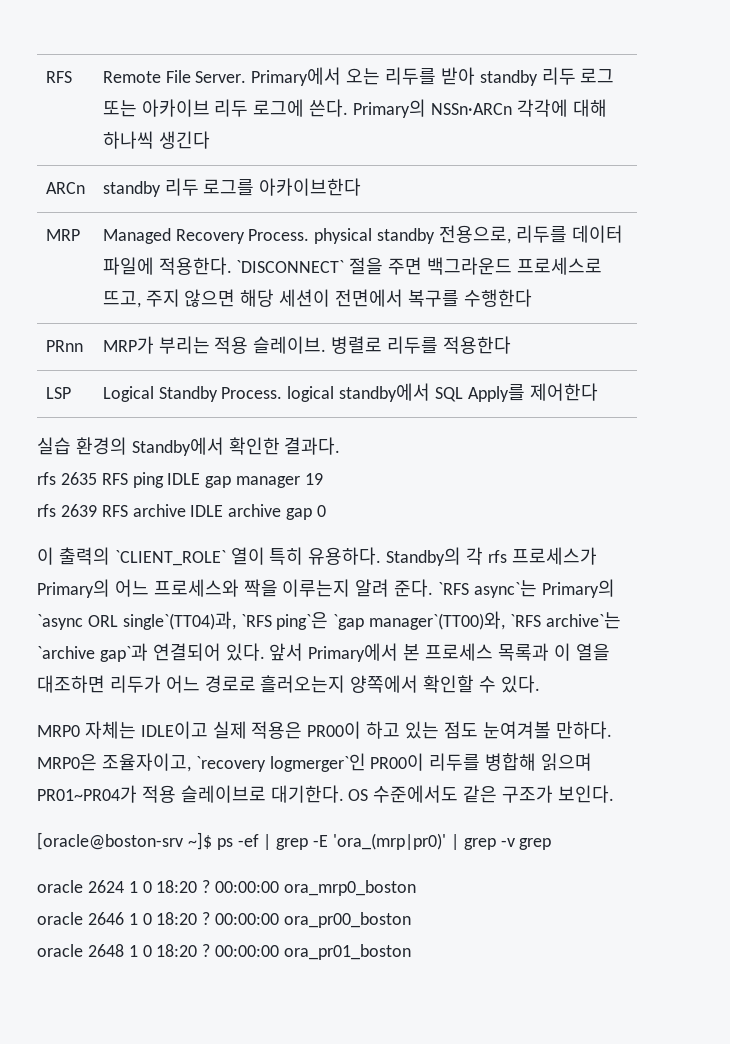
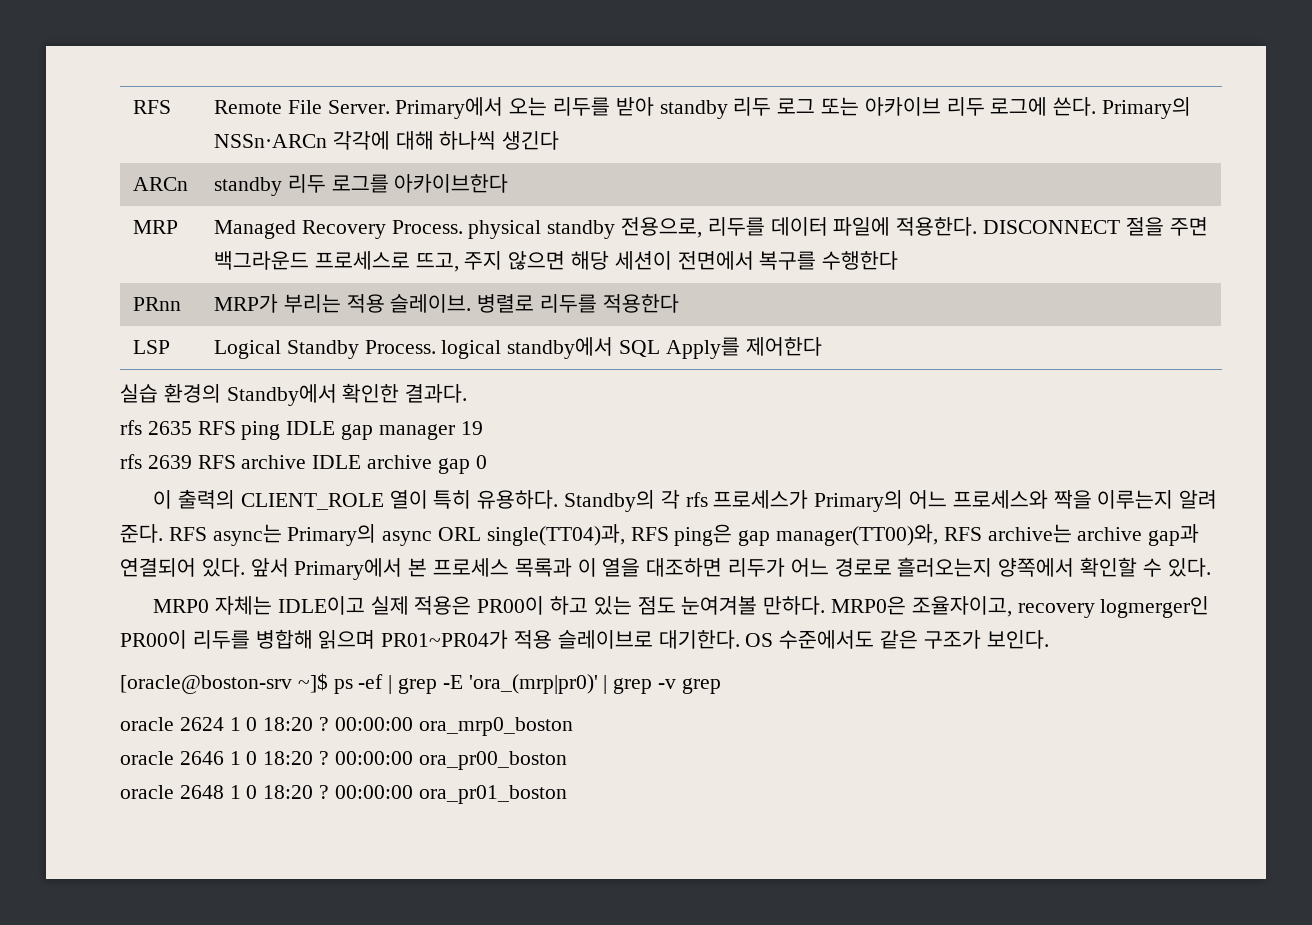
- MRP | Managed Recovery Process. physical standby 전용으로, 리두를 데이터 파일에 적용한다. `DISCONNECT` 절을 주면 백그라운드 프로세스로 뜨고, 주지 않으면 해당 세션이 전면에서 복구를 수행한다
+ MRP | Managed Recovery Process. physical standby 전용으로, 리두를 데이터 파일에 적용한다. DISCONNECT 절을 주면 백그라운드 프로세스로 뜨고, 주지 않으면 해당 세션이 전면에서 복구를 수행한다
- 이 출력의 `CLIENT_ROLE` 열이 특히 유용하다.
+ 이 출력의 CLIENT_ROLE 열이 특히 유용하다.
- `RFS async`는 Primary의 `async ORL single`(TT04)과, `RFS ping`은 `gap manager`(TT00)와, `RFS archive`는 `archive gap`과 연결되어 있다.
+ RFS async는 Primary의 async ORL single(TT04)과, RFS ping은 gap manager(TT00)와, RFS archive는 archive gap과 연결되어 있다.
- MRP0은 조율자이고, `recovery logmerger`인 PR00이 리두를 병합해 읽으며 PR01~PR04가 적용 슬레이브로 대기한다.
+ MRP0은 조율자이고, recovery logmerger인 PR00이 리두를 병합해 읽으며 PR01~PR04가 적용 슬레이브로 대기한다.

